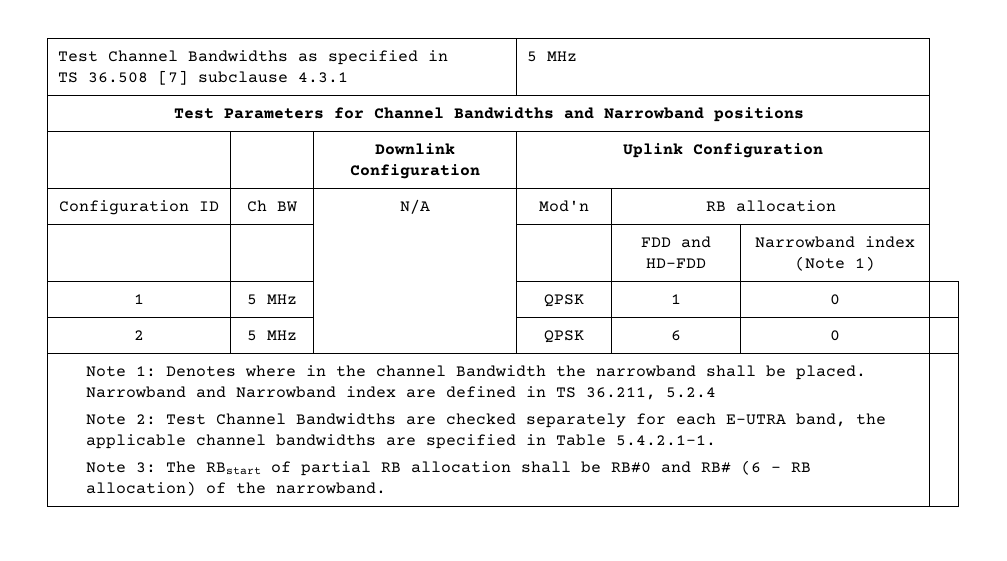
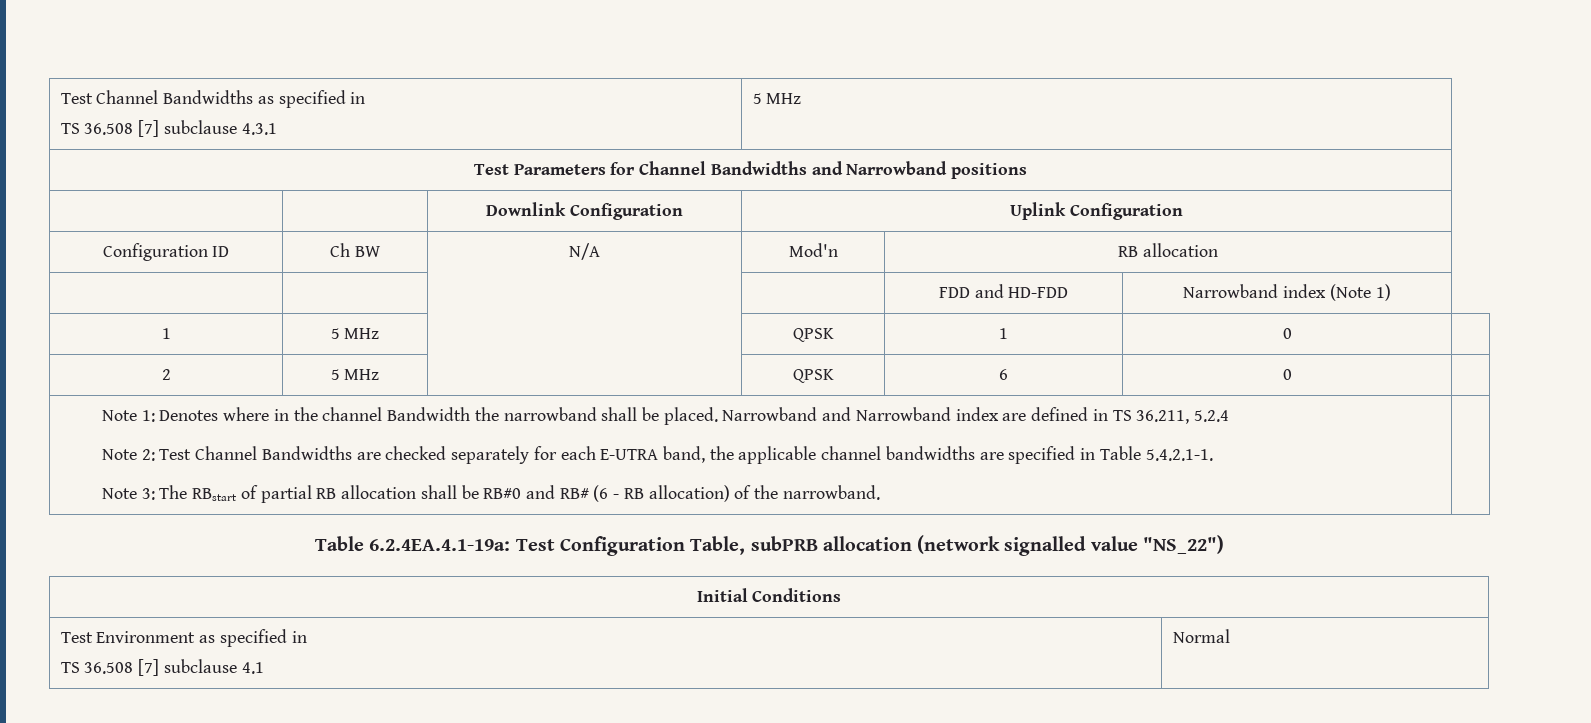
+ Table 6.2.4EA.4.1-19a: Test Configuration Table, subPRB allocation (network signalled value "NS_22")
+ Initial Conditions
+ Test Environment as specified in
+ TS 36.508 [7] subclause 4.1 | Normal

